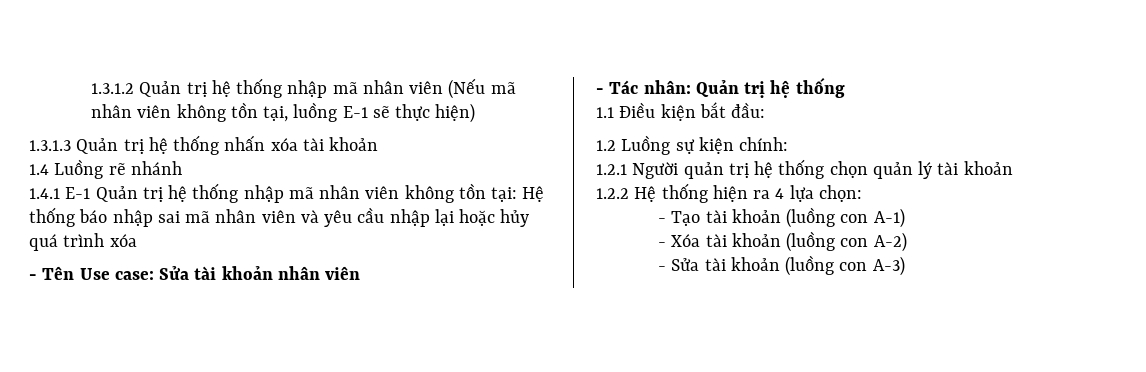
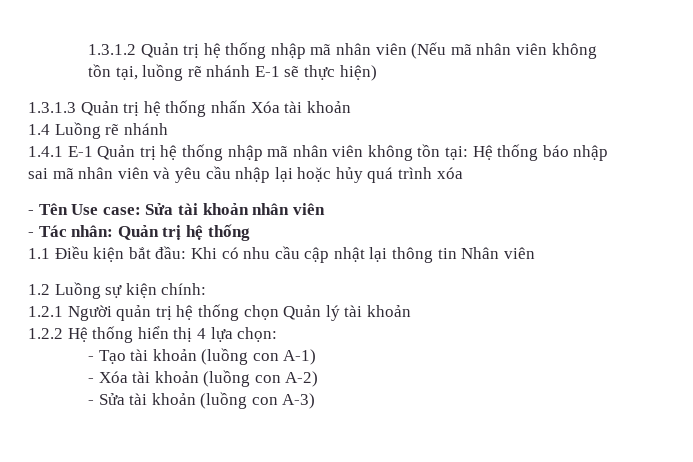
- 1.3.1.2 Quản trị hệ thống nhập mã nhân viên (Nếu mã nhân viên không tồn tại, luồng E-1 sẽ thực hiện)
+ 1.3.1.2 Quản trị hệ thống nhập mã nhân viên (Nếu mã nhân viên không tồn tại, luồng rẽ nhánh E-1 sẽ thực hiện)
- 1.3.1.3 Quản trị hệ thống nhấn xóa tài khoản
+ 1.3.1.3 Quản trị hệ thống nhấn Xóa tài khoản
- 1.1 Điều kiện bắt đầu:
+ 1.1 Điều kiện bắt đầu: Khi có nhu cầu cập nhật lại thông tin Nhân viên
- 1.2.1 Người quản trị hệ thống chọn quản lý tài khoản
+ 1.2.1 Người quản trị hệ thống chọn Quản lý tài khoản
- 1.2.2 Hệ thống hiện ra 4 lựa chọn:
+ 1.2.2 Hệ thống hiển thị 4 lựa chọn:

